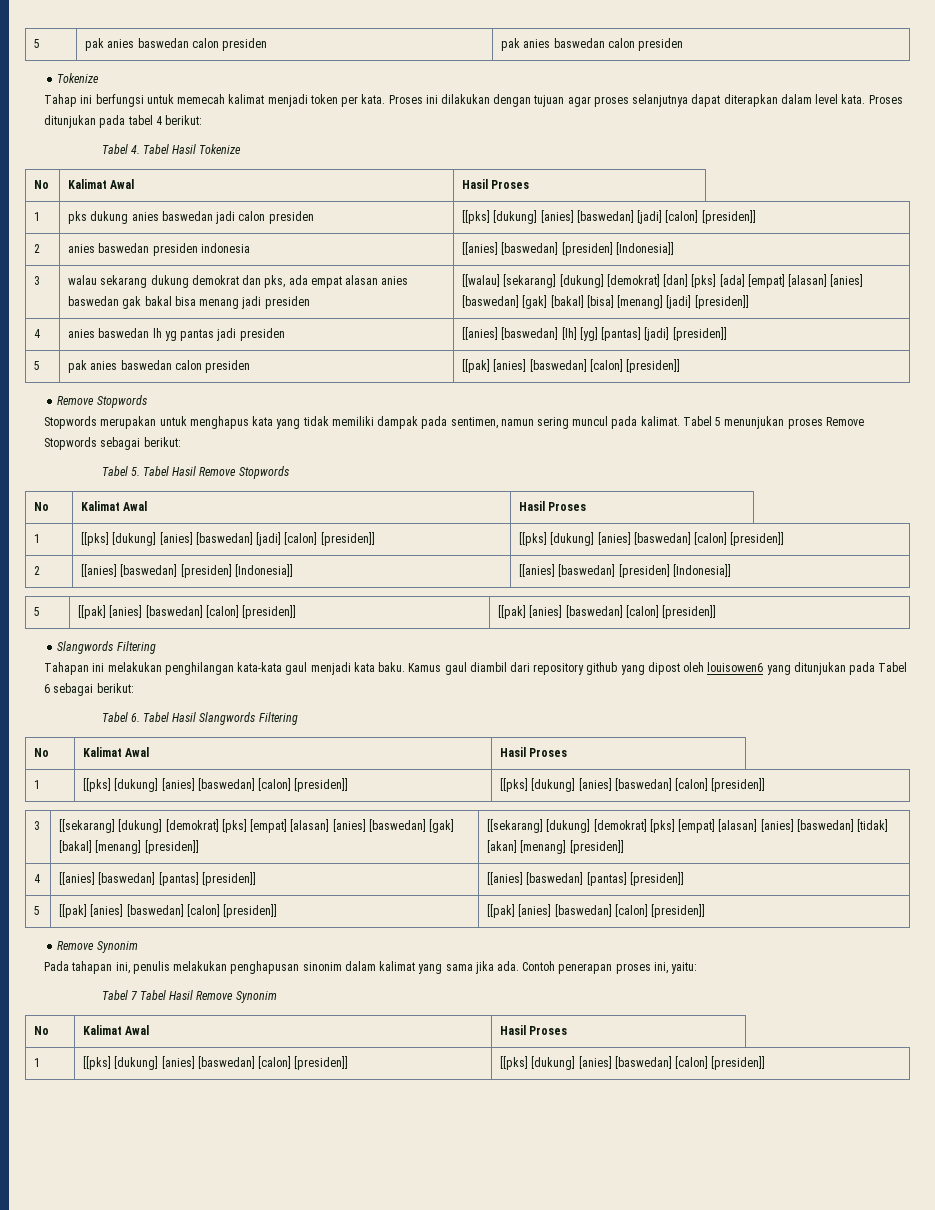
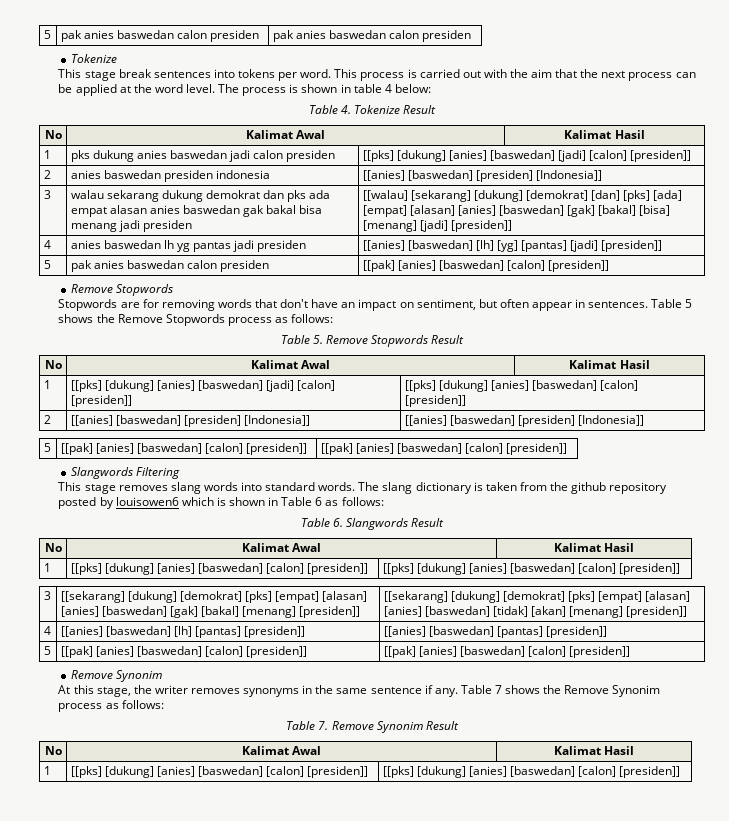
- Tahap ini berfungsi untuk memecah kalimat menjadi token per kata. Proses ini dilakukan dengan tujuan agar proses selanjutnya dapat diterapkan dalam level kata. Proses ditunjukan pada tabel 4 berikut:
- Tabel 4. Tabel Hasil Tokenize
- No | Kalimat Awal | Hasil Proses
+ This stage break sentences into tokens per word. This process is carried out with the aim that the next process can be applied at the word level. The process is shown in table 4 below:
+ Table 4. Tokenize Result
+ No | Kalimat Awal | Kalimat Hasil
- 3 | walau sekarang dukung demokrat dan pks, ada empat alasan anies baswedan gak bakal bisa menang jadi presiden | [[walau] [sekarang] [dukung] [demokrat] [dan] [pks] [ada] [empat] [alasan] [anies] [baswedan] [gak] [bakal] [bisa] [menang] [jadi] [presiden]]
+ 3 | walau sekarang dukung demokrat dan pks ada empat alasan anies baswedan gak bakal bisa menang jadi presiden | [[walau] [sekarang] [dukung] [demokrat] [dan] [pks] [ada] [empat] [alasan] [anies] [baswedan] [gak] [bakal] [bisa] [menang] [jadi] [presiden]]
- Stopwords merupakan untuk menghapus kata yang tidak memiliki dampak pada sentimen, namun sering muncul pada kalimat. Tabel 5 menunjukan proses Remove Stopwords sebagai berikut:
- Tabel 5. Tabel Hasil Remove Stopwords
- No | Kalimat Awal | Hasil Proses
+ Stopwords are for removing words that don't have an impact on sentiment, but often appear in sentences. Table 5 shows the Remove Stopwords process as follows:
+ Table 5. Remove Stopwords Result
+ No | Kalimat Awal | Kalimat Hasil
- Tahapan ini melakukan penghilangan kata-kata gaul menjadi kata baku. Kamus gaul diambil dari repository github yang dipost oleh louisowen6 yang ditunjukan pada Tabel 6 sebagai berikut:
- Tabel 6. Tabel Hasil Slangwords Filtering
- No | Kalimat Awal | Hasil Proses
+ This stage removes slang words into standard words. The slang dictionary is taken from the github repository posted by louisowen6 which is shown in Table 6 as follows:
+ Table 6. Slangwords Result
+ No | Kalimat Awal | Kalimat Hasil
- 4 | [[anies] [baswedan] [pantas] [presiden]] | [[anies] [baswedan] [pantas] [presiden]]
+ 4 | [[anies] [baswedan] [lh] [pantas] [presiden]] | [[anies] [baswedan] [pantas] [presiden]]
- Pada tahapan ini, penulis melakukan penghapusan sinonim dalam kalimat yang sama jika ada. Contoh penerapan proses ini, yaitu:
- Tabel 7 Tabel Hasil Remove Synonim
- No | Kalimat Awal | Hasil Proses
+ At this stage, the writer removes synonyms in the same sentence if any. Table 7 shows the Remove Synonim process as follows:
+ Table 7. Remove Synonim Result
+ No | Kalimat Awal | Kalimat Hasil

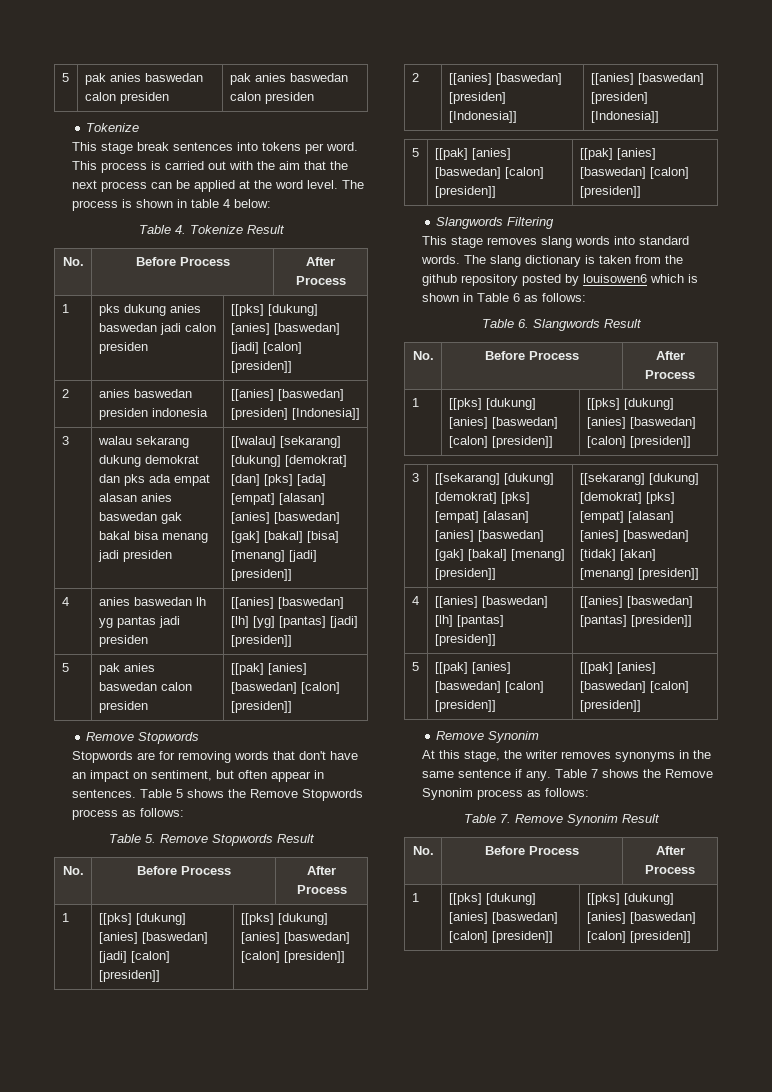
  Table 4. Tokenize Result
- No | Kalimat Awal | Kalimat Hasil
+ No. | Before Process | After Process
  Table 5. Remove Stopwords Result
- No | Kalimat Awal | Kalimat Hasil
+ No. | Before Process | After Process
  Table 6. Slangwords Result
- No | Kalimat Awal | Kalimat Hasil
+ No. | Before Process | After Process
  Table 7. Remove Synonim Result
- No | Kalimat Awal | Kalimat Hasil
+ No. | Before Process | After Process

